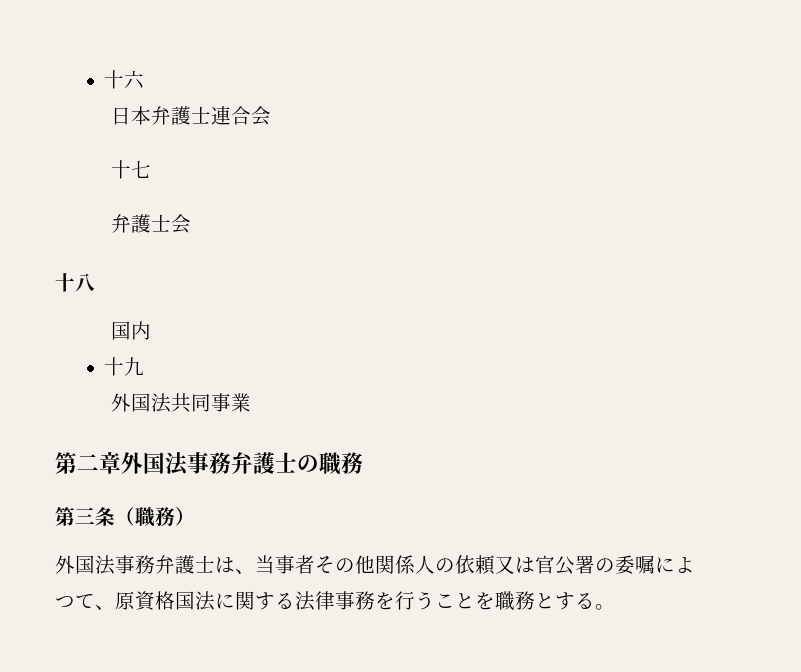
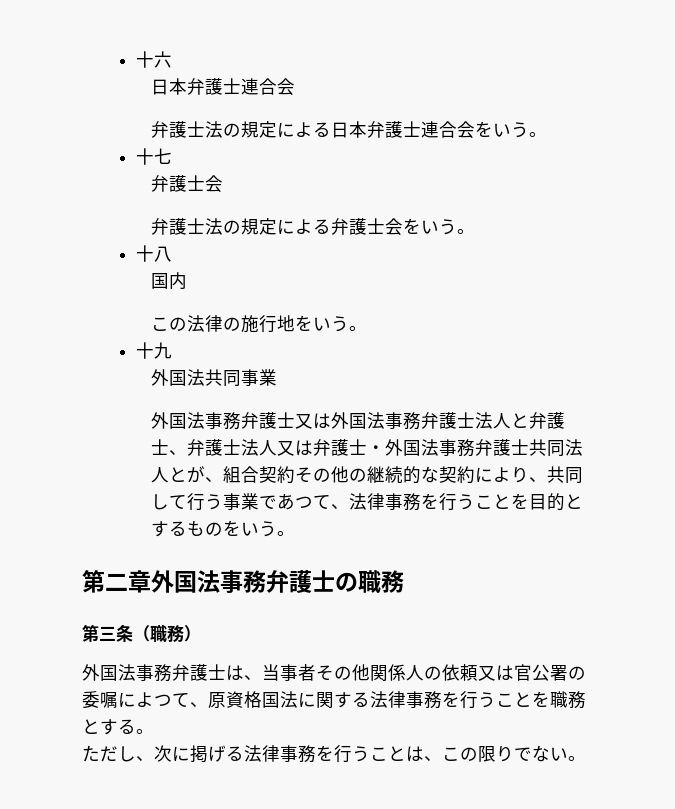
+ 弁護士法の規定による日本弁護士連合会をいう。
  十七
  弁護士会
+ 弁護士法の規定による弁護士会をいう。
  十八
  国内
+ この法律の施行地をいう。
+ 外国法事務弁護士又は外国法事務弁護士法人と弁護士、弁護士法人又は弁護士・外国法事務弁護士共同法人とが、組合契約その他の継続的な契約により、共同して行う事業であつて、法律事務を行うことを目的とするものをいう。
+ ただし、次に掲げる法律事務を行うことは、この限りでない。

